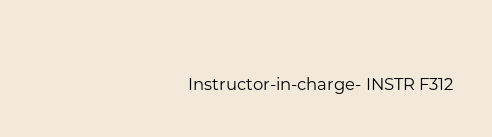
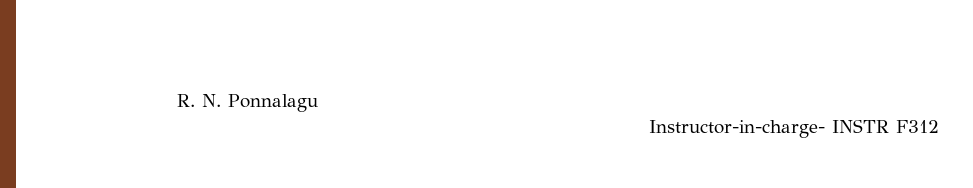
+ R. N. Ponnalagu

